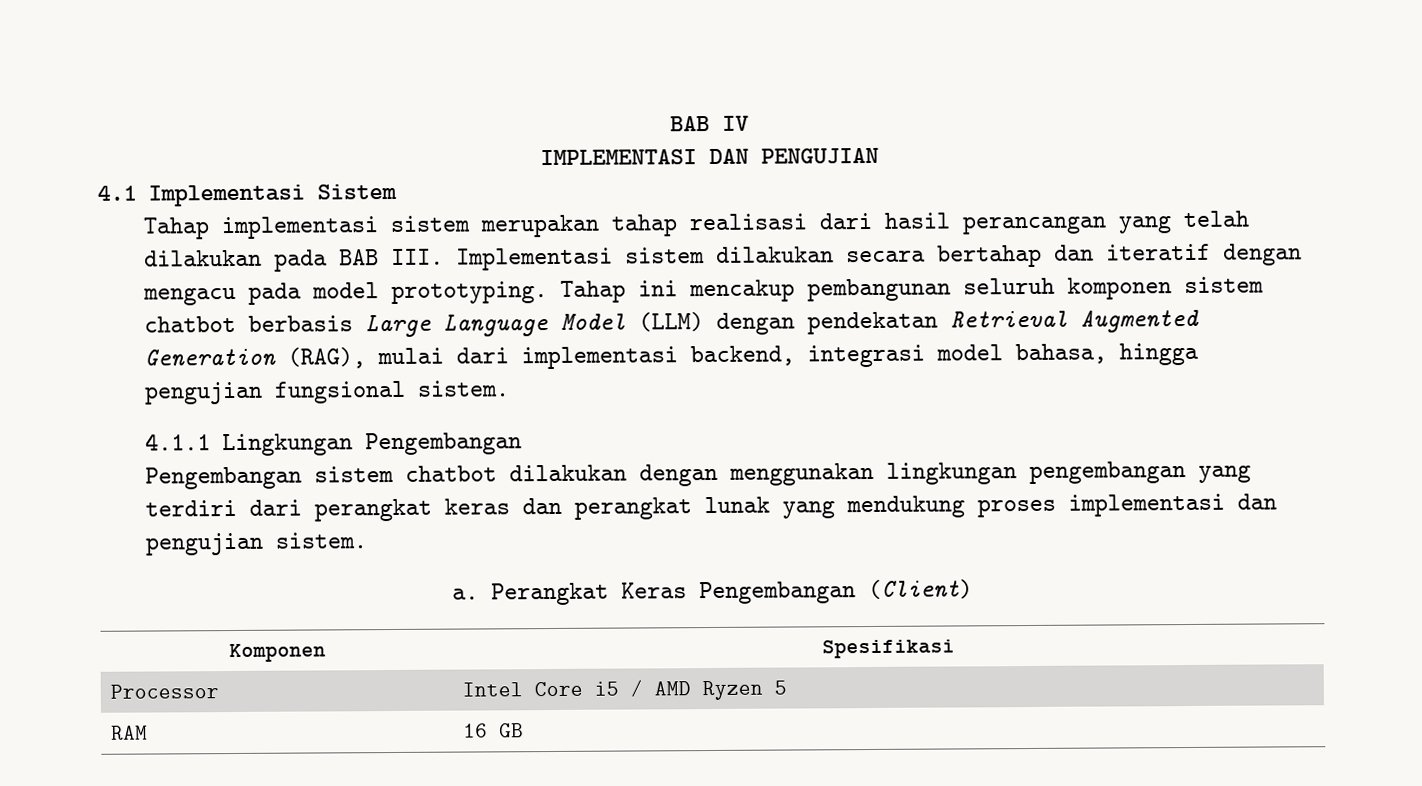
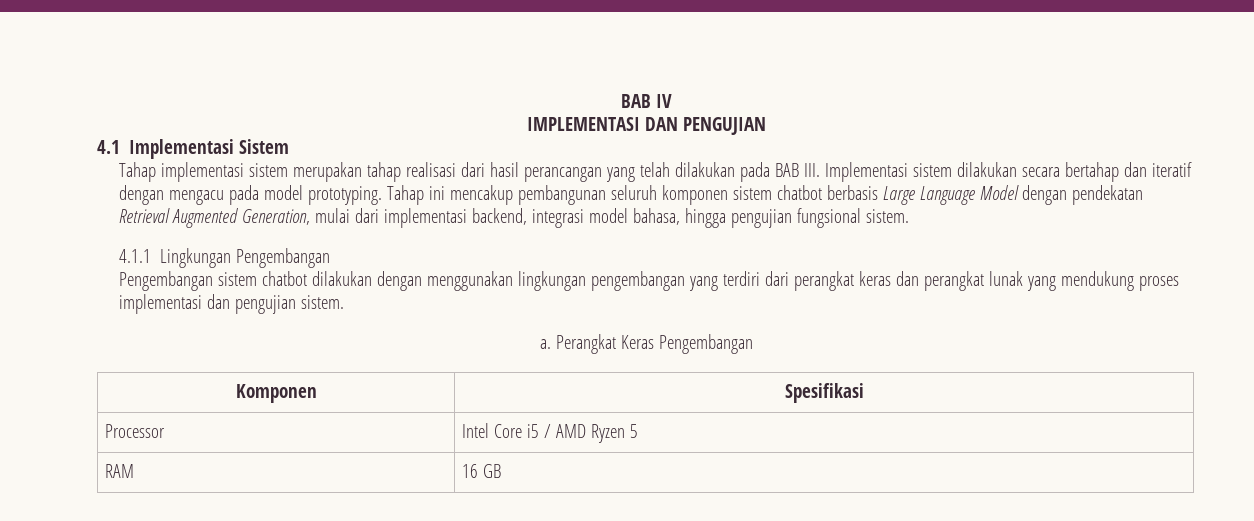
- Tahap ini mencakup pembangunan seluruh komponen sistem chatbot berbasis Large Language Model (LLM) dengan pendekatan Retrieval Augmented Generation (RAG), mulai dari implementasi backend, integrasi model bahasa, hingga pengujian fungsional sistem.
+ Tahap ini mencakup pembangunan seluruh komponen sistem chatbot berbasis Large Language Model dengan pendekatan Retrieval Augmented Generation, mulai dari implementasi backend, integrasi model bahasa, hingga pengujian fungsional sistem.
- Perangkat Keras Pengembangan (Client)
+ Perangkat Keras Pengembangan

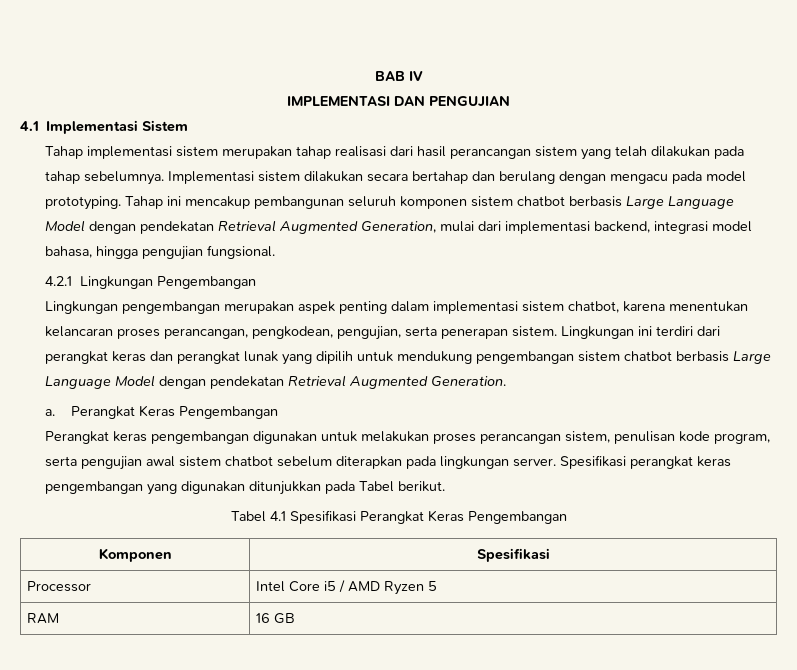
- Tahap implementasi sistem merupakan tahap realisasi dari hasil perancangan yang telah dilakukan pada BAB III. Implementasi sistem dilakukan secara bertahap dan iteratif dengan mengacu pada model prototyping.
+ Tahap implementasi sistem merupakan tahap realisasi dari hasil perancangan sistem yang telah dilakukan pada tahap sebelumnya. Implementasi sistem dilakukan secara bertahap dan berulang dengan mengacu pada model prototyping.
- Tahap ini mencakup pembangunan seluruh komponen sistem chatbot berbasis Large Language Model dengan pendekatan Retrieval Augmented Generation, mulai dari implementasi backend, integrasi model bahasa, hingga pengujian fungsional sistem.
- 4.1.1 Lingkungan Pengembangan
+ Tahap ini mencakup pembangunan seluruh komponen sistem chatbot berbasis Large Language Model dengan pendekatan Retrieval Augmented Generation, mulai dari implementasi backend, integrasi model bahasa, hingga pengujian fungsional.
+ 4.2.1 Lingkungan Pengembangan
- Pengembangan sistem chatbot dilakukan dengan menggunakan lingkungan pengembangan yang terdiri dari perangkat keras dan perangkat lunak yang mendukung proses implementasi dan pengujian sistem.
+ Lingkungan pengembangan merupakan aspek penting dalam implementasi sistem chatbot, karena menentukan kelancaran proses perancangan, pengkodean, pengujian, serta penerapan sistem. Lingkungan ini terdiri dari perangkat keras dan perangkat lunak yang dipilih untuk mendukung pengembangan sistem chatbot berbasis Large Language Model dengan pendekatan Retrieval Augmented Generation.
  a. Perangkat Keras Pengembangan
+ Perangkat keras pengembangan digunakan untuk melakukan proses perancangan sistem, penulisan kode program, serta pengujian awal sistem chatbot sebelum diterapkan pada lingkungan server. Spesifikasi perangkat keras pengembangan yang digunakan ditunjukkan pada Tabel berikut.
+ Tabel 4.1 Spesifikasi Perangkat Keras Pengembangan

